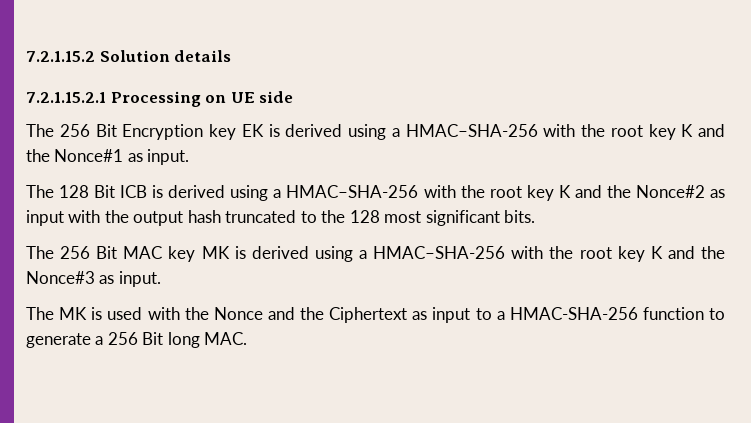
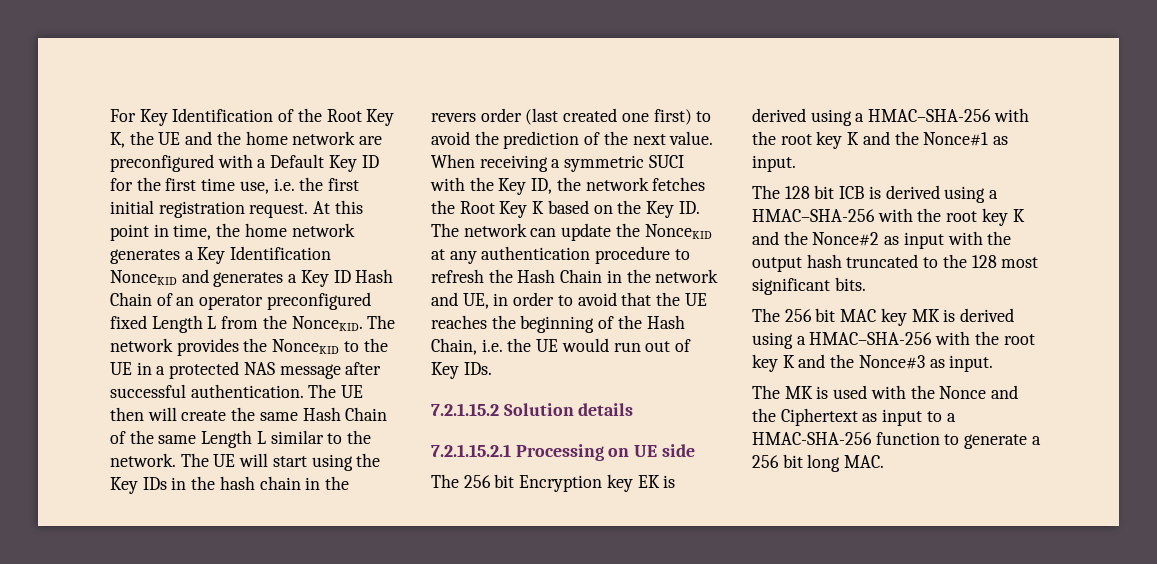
+ For Key Identification of the Root Key K, the UE and the home network are preconfigured with a Default Key ID for the first time use, i.e. the first initial registration request. At this point in time, the home network generates a Key Identification NonceKID and generates a Key ID Hash Chain of an operator preconfigured fixed Length L from the NonceKID. The network provides the NonceKID to the UE in a protected NAS message after successful authentication. The UE then will create the same Hash Chain of the same Length L similar to the network. The UE will start using the Key IDs in the hash chain in the revers order (last created one first) to avoid the prediction of the next value. When receiving a symmetric SUCI with the Key ID, the network fetches the Root Key K based on the Key ID. The network can update the NonceKID at any authentication procedure to refresh the Hash Chain in the network and UE, in order to avoid that the UE reaches the beginning of the Hash Chain, i.e. the UE would run out of Key IDs.
- The 256 Bit Encryption key EK is derived using a HMAC–SHA-256 with the root key K and the Nonce#1 as input.
+ The 256 bit Encryption key EK is derived using a HMAC–SHA-256 with the root key K and the Nonce#1 as input.
- The 128 Bit ICB is derived using a HMAC–SHA-256 with the root key K and the Nonce#2 as input with the output hash truncated to the 128 most significant bits.
+ The 128 bit ICB is derived using a HMAC–SHA-256 with the root key K and the Nonce#2 as input with the output hash truncated to the 128 most significant bits.
- The 256 Bit MAC key MK is derived using a HMAC–SHA-256 with the root key K and the Nonce#3 as input.
+ The 256 bit MAC key MK is derived using a HMAC–SHA-256 with the root key K and the Nonce#3 as input.
- The MK is used with the Nonce and the Ciphertext as input to a HMAC-SHA-256 function to generate a 256 Bit long MAC.
+ The MK is used with the Nonce and the Ciphertext as input to a HMAC-SHA-256 function to generate a 256 bit long MAC.

